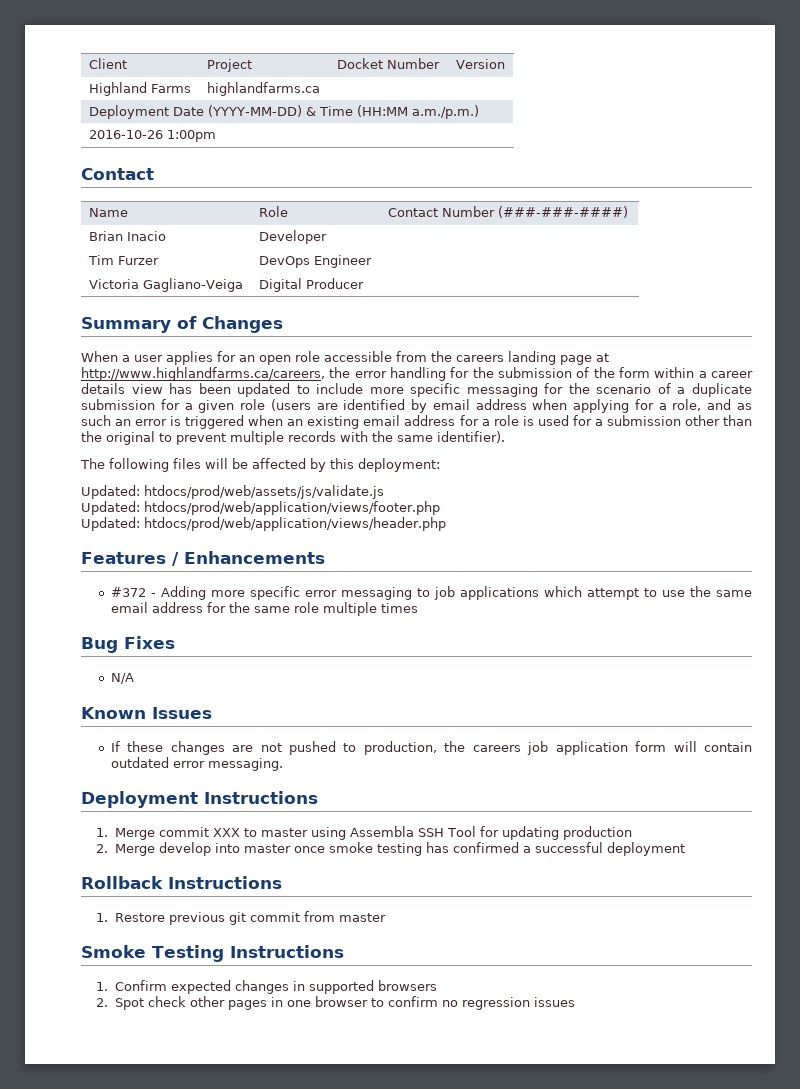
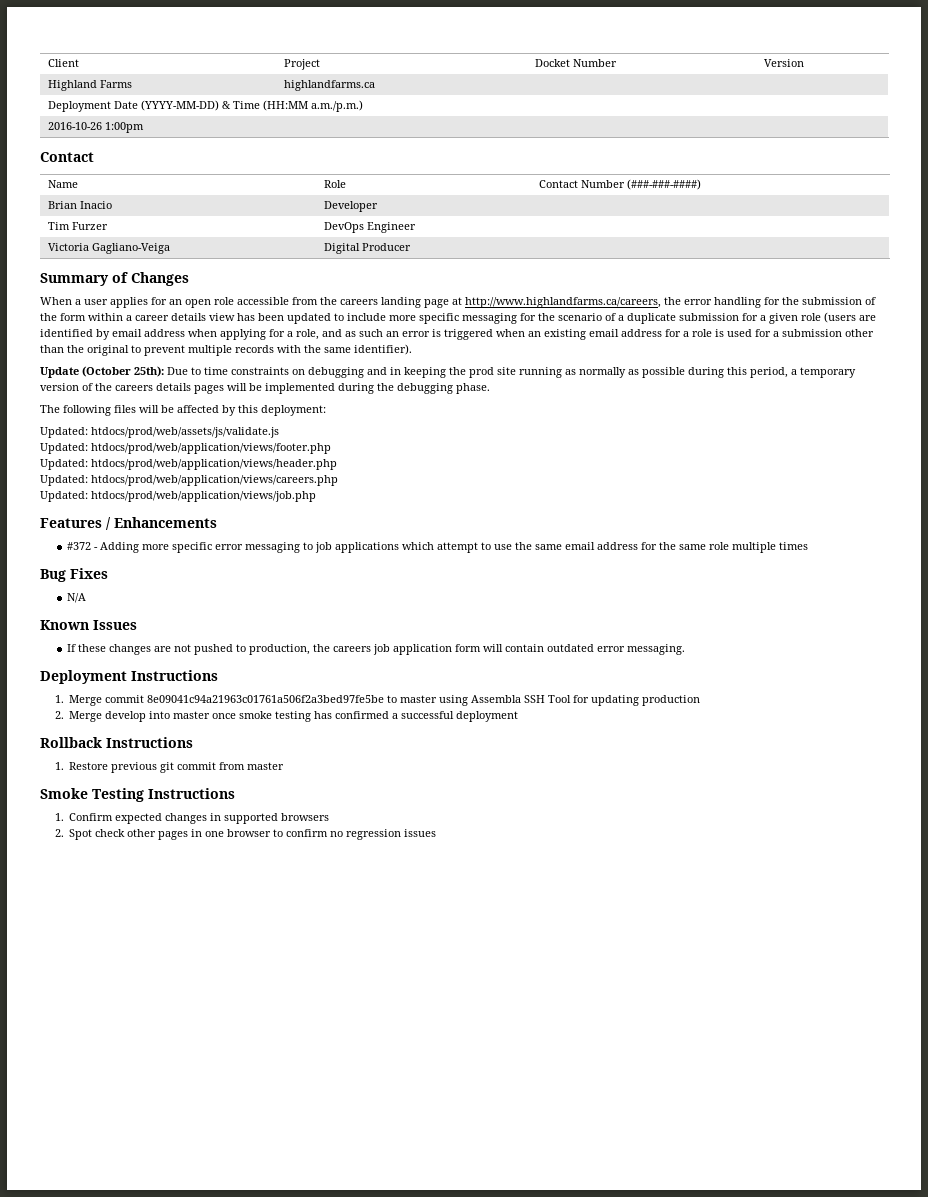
+ Update (October 25th): Due to time constraints on debugging and in keeping the prod site running as normally as possible during this period, a temporary version of the careers details pages will be implemented during the debugging phase.
+ Updated: htdocs/prod/web/application/views/careers.php
+ Updated: htdocs/prod/web/application/views/job.php
- 1. Merge commit XXX to master using Assembla SSH Tool for updating production
+ 1. Merge commit 8e09041c94a21963c01761a506f2a3bed97fe5be to master using Assembla SSH Tool for updating production

